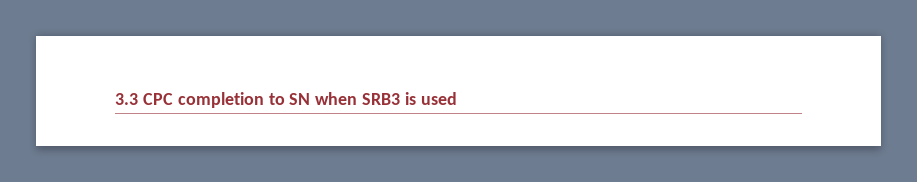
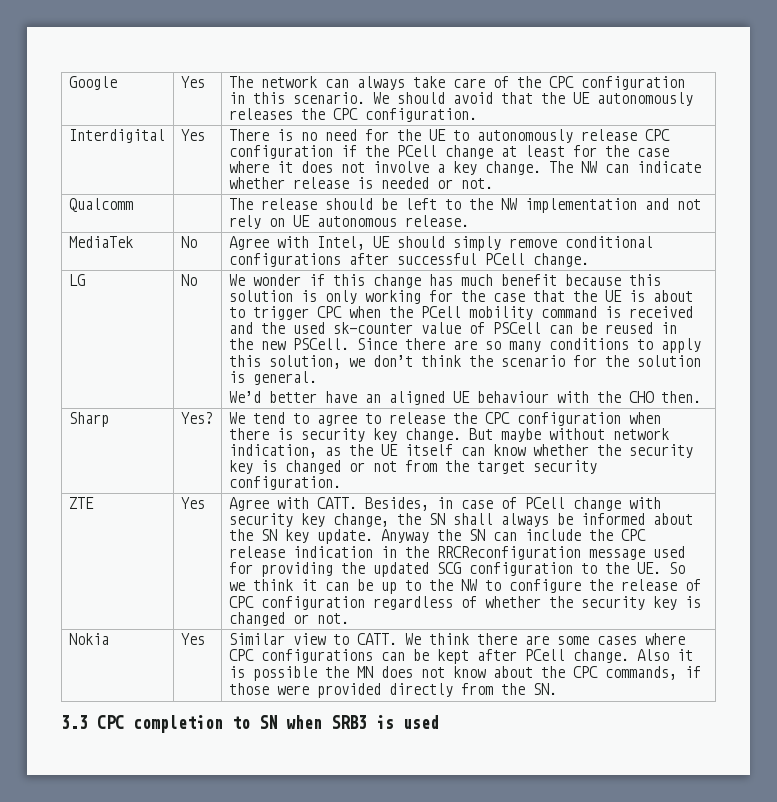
+ Google | Yes | The network can always take care of the CPC configuration in this scenario. We should avoid that the UE autonomously releases the CPC configuration.
+ Interdigital | Yes | There is no need for the UE to autonomously release CPC configuration if the PCell change at least for the case where it does not involve a key change. The NW can indicate whether release is needed or not.
+ Qualcomm | | The release should be left to the NW implementation and not rely on UE autonomous release.
+ MediaTek | No | Agree with Intel, UE should simply remove conditional configurations after successful PCell change.
+ LG | No | We wonder if this change has much benefit because this solution is only working for the case that the UE is about to trigger CPC when the PCell mobility command is received and the used sk-counter value of PSCell can be reused in the new PSCell. Since there are so many conditions to apply this solution, we don’t think the scenario for the solution is general.
+ We’d better have an aligned UE behaviour with the CHO then.
+ Sharp | Yes? | We tend to agree to release the CPC configuration when there is security key change. But maybe without network indication, as the UE itself can know whether the security key is changed or not from the target security configuration.
+ ZTE | Yes | Agree with CATT. Besides, in case of PCell change with security key change, the SN shall always be informed about the SN key update. Anyway the SN can include the CPC release indication in the RRCReconfiguration message used for providing the updated SCG configuration to the UE. So we think it can be up to the NW to configure the release of CPC configuration regardless of whether the security key is changed or not.
+ Nokia | Yes | Similar view to CATT. We think there are some cases where CPC configurations can be kept after PCell change. Also it is possible the MN does not know about the CPC commands, if those were provided directly from the SN.

